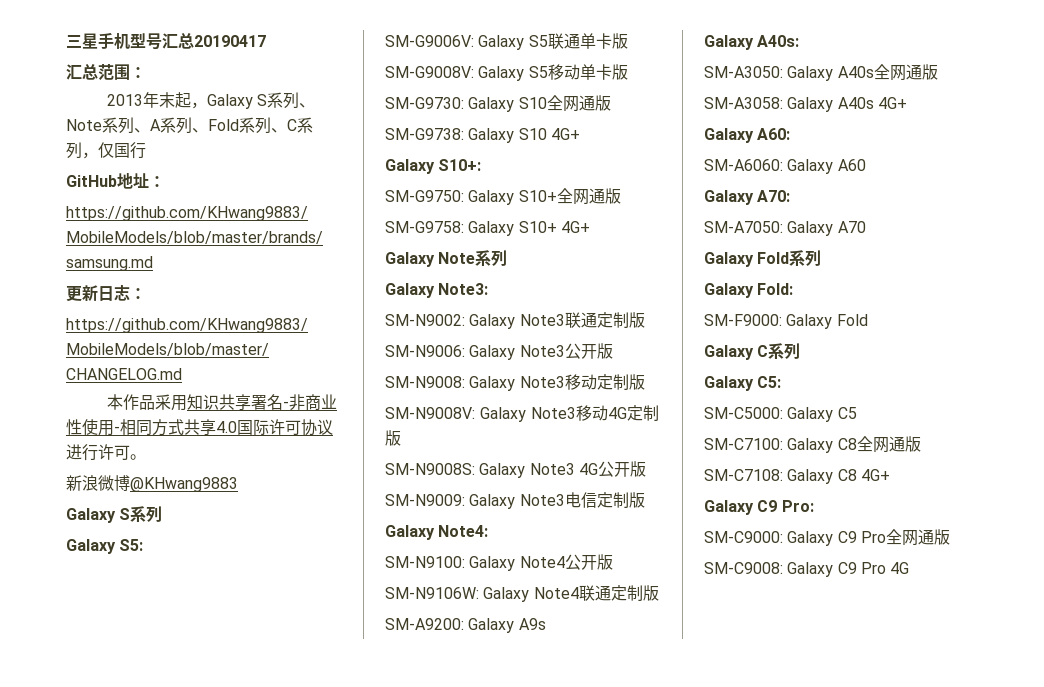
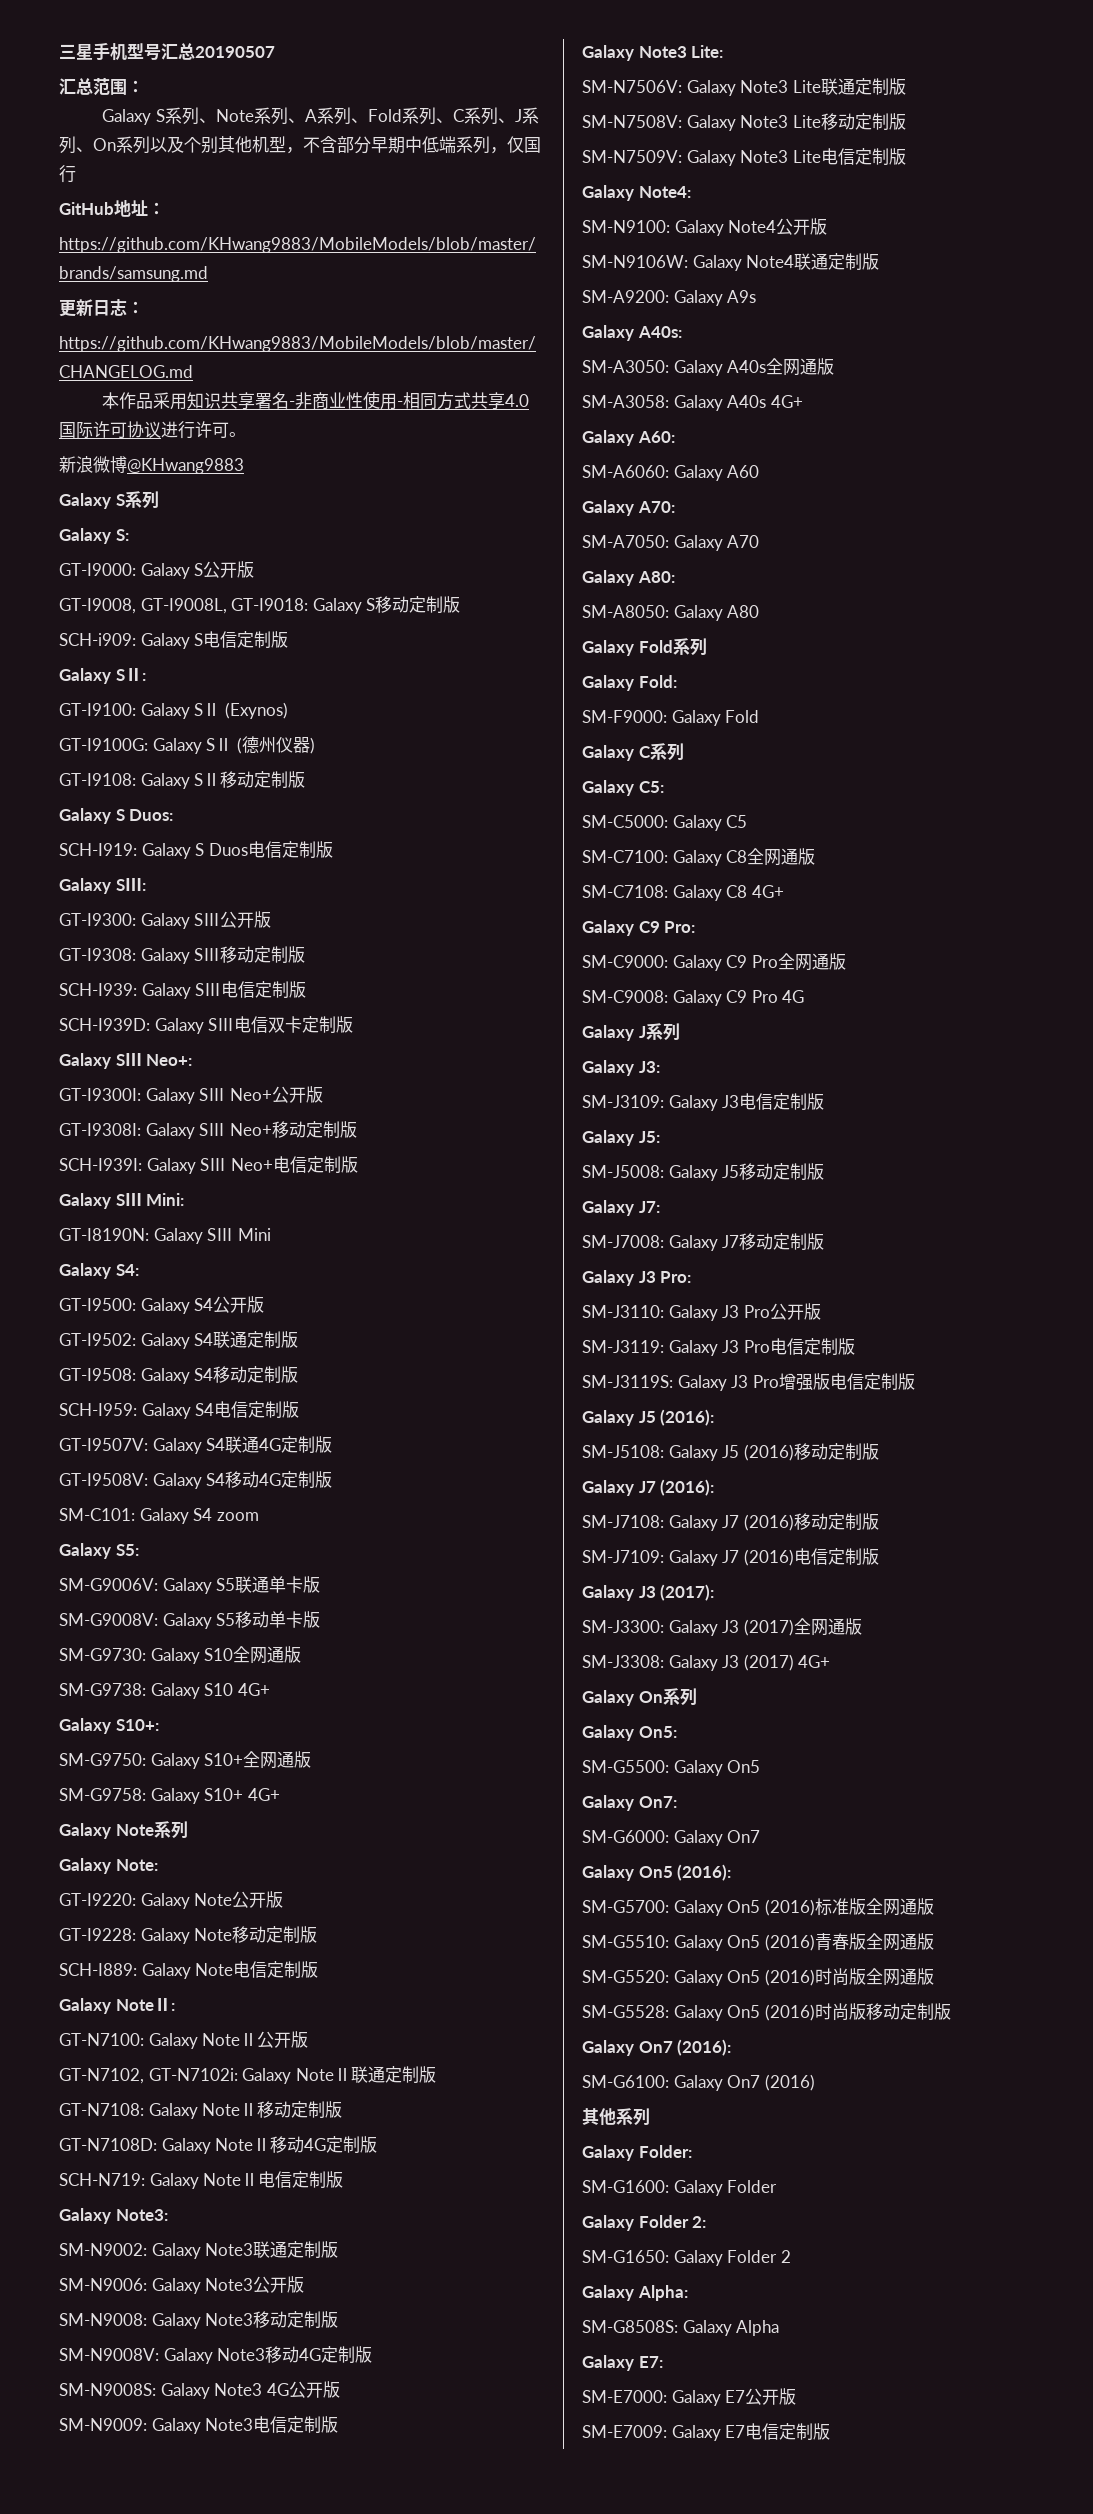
- 三星手机型号汇总20190417
+ 三星手机型号汇总20190507
- 2013年末起，Galaxy S系列、Note系列、A系列、Fold系列、C系列，仅国行
+ Galaxy S系列、Note系列、A系列、Fold系列、C系列、J系列、On系列以及个别其他机型，不含部分早期中低端系列，仅国行
+ Galaxy S:
+ GT-I9000: Galaxy S公开版
+ GT-I9008, GT-I9008L, GT-I9018: Galaxy S移动定制版
+ SCH-i909: Galaxy S电信定制版
+ Galaxy SⅡ:
+ GT-I9100: Galaxy SⅡ (Exynos)
+ GT-I9100G: Galaxy SⅡ (德州仪器)
+ GT-I9108: Galaxy SⅡ移动定制版
+ Galaxy S Duos:
+ SCH-I919: Galaxy S Duos电信定制版
+ Galaxy SⅢ:
+ GT-I9300: Galaxy SⅢ公开版
+ GT-I9308: Galaxy SⅢ移动定制版
+ SCH-I939: Galaxy SⅢ电信定制版
+ SCH-I939D: Galaxy SⅢ电信双卡定制版
+ Galaxy SⅢ Neo+:
+ GT-I9300I: Galaxy SⅢ Neo+公开版
+ GT-I9308I: Galaxy SⅢ Neo+移动定制版
+ SCH-I939I: Galaxy SⅢ Neo+电信定制版
+ Galaxy SⅢ Mini:
+ GT-I8190N: Galaxy SⅢ Mini
+ Galaxy S4:
+ GT-I9500: Galaxy S4公开版
+ GT-I9502: Galaxy S4联通定制版
+ GT-I9508: Galaxy S4移动定制版
+ SCH-I959: Galaxy S4电信定制版
+ GT-I9507V: Galaxy S4联通4G定制版
+ GT-I9508V: Galaxy S4移动4G定制版
+ SM-C101: Galaxy S4 zoom
+ Galaxy Note:
+ GT-I9220: Galaxy Note公开版
+ GT-I9228: Galaxy Note移动定制版
+ SCH-I889: Galaxy Note电信定制版
+ Galaxy NoteⅡ:
+ GT-N7100: Galaxy NoteⅡ公开版
+ GT-N7102, GT-N7102i: Galaxy NoteⅡ联通定制版
+ GT-N7108: Galaxy NoteⅡ移动定制版
+ GT-N7108D: Galaxy NoteⅡ移动4G定制版
+ SCH-N719: Galaxy NoteⅡ电信定制版
+ Galaxy Note3 Lite:
+ SM-N7506V: Galaxy Note3 Lite联通定制版
+ SM-N7508V: Galaxy Note3 Lite移动定制版
+ SM-N7509V: Galaxy Note3 Lite电信定制版
+ Galaxy A80:
+ SM-A8050: Galaxy A80
+ Galaxy J系列
+ Galaxy J3:
+ SM-J3109: Galaxy J3电信定制版
+ Galaxy J5:
+ SM-J5008: Galaxy J5移动定制版
+ Galaxy J7:
+ SM-J7008: Galaxy J7移动定制版
+ Galaxy J3 Pro:
+ SM-J3110: Galaxy J3 Pro公开版
+ SM-J3119: Galaxy J3 Pro电信定制版
+ SM-J3119S: Galaxy J3 Pro增强版电信定制版
+ Galaxy J5 (2016):
+ SM-J5108: Galaxy J5 (2016)移动定制版
+ Galaxy J7 (2016):
+ SM-J7108: Galaxy J7 (2016)移动定制版
+ SM-J7109: Galaxy J7 (2016)电信定制版
+ Galaxy J3 (2017):
+ SM-J3300: Galaxy J3 (2017)全网通版
+ SM-J3308: Galaxy J3 (2017) 4G+
+ Galaxy On系列
+ Galaxy On5:
+ SM-G5500: Galaxy On5
+ Galaxy On7:
+ SM-G6000: Galaxy On7
+ Galaxy On5 (2016):
+ SM-G5700: Galaxy On5 (2016)标准版全网通版
+ SM-G5510: Galaxy On5 (2016)青春版全网通版
+ SM-G5520: Galaxy On5 (2016)时尚版全网通版
+ SM-G5528: Galaxy On5 (2016)时尚版移动定制版
+ Galaxy On7 (2016):
+ SM-G6100: Galaxy On7 (2016)
+ 其他系列
+ Galaxy Folder:
+ SM-G1600: Galaxy Folder
+ Galaxy Folder 2:
+ SM-G1650: Galaxy Folder 2
+ Galaxy Alpha:
+ SM-G8508S: Galaxy Alpha
+ Galaxy E7:
+ SM-E7000: Galaxy E7公开版
+ SM-E7009: Galaxy E7电信定制版

